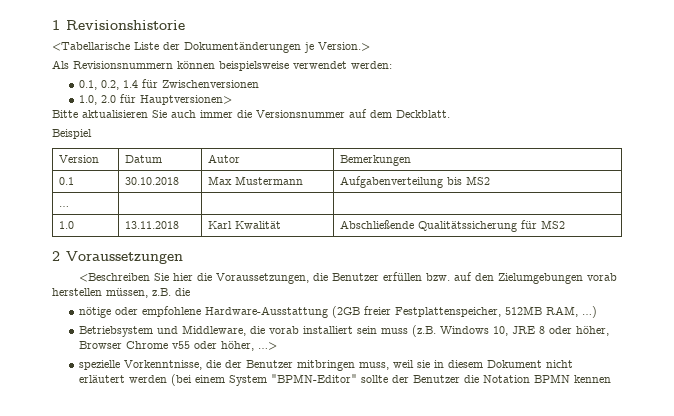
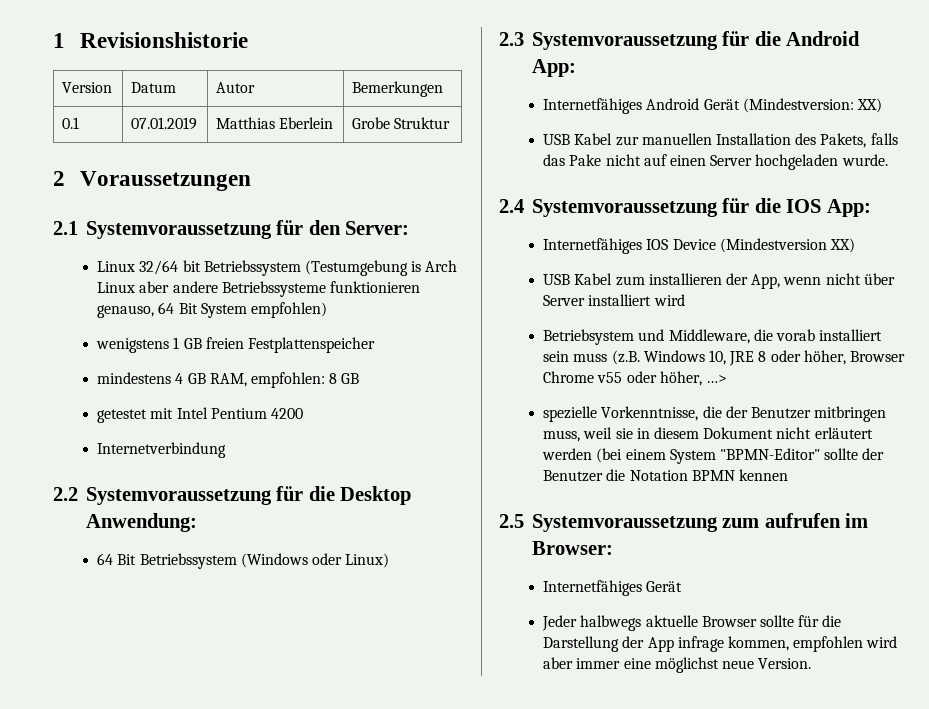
- <Tabellarische Liste der Dokumentänderungen je Version.>
- Als Revisionsnummern können beispielsweise verwendet werden:
- 0.1, 0.2, 1.4 für Zwischenversionen
- 1.0, 2.0 für Hauptversionen>
- Bitte aktualisieren Sie auch immer die Versionsnummer auf dem Deckblatt.
- Beispiel
- 0.1 | 30.10.2018 | Max Mustermann | Aufgabenverteilung bis MS2
- … | | |
- 1.0 | 13.11.2018 | Karl Kwalität | Abschließende Qualitätssicherung für MS2
+ 0.1 | 07.01.2019 | Matthias Eberlein | Grobe Struktur
  2 Voraussetzungen
- <Beschreiben Sie hier die Voraussetzungen, die Benutzer erfüllen bzw. auf den Zielumgebungen vorab herstellen müssen, z.B. die
- nötige oder empfohlene Hardware-Ausstattung (2GB freier Festplattenspeicher, 512MB RAM, …)
+ 2.1 Systemvoraussetzung für den Server:
+ Linux 32/64 bit Betriebssystem (Testumgebung is Arch Linux aber andere Betriebssysteme funktionieren genauso, 64 Bit System empfohlen)
+ wenigstens 1 GB freien Festplattenspeicher
+ mindestens 4 GB RAM, empfohlen: 8 GB
+ getestet mit Intel Pentium 4200
+ Internetverbindung
+ 2.2 Systemvoraussetzung für die Desktop Anwendung:
+ 64 Bit Betriebssystem (Windows oder Linux)
+ 2.3 Systemvoraussetzung für die Android App:
+ Internetfähiges Android Gerät (Mindestversion: XX)
+ USB Kabel zur manuellen Installation des Pakets, falls das Pake nicht auf einen Server hochgeladen wurde.
+ 2.4 Systemvoraussetzung für die IOS App:
+ Internetfähiges IOS Device (Mindestversion XX)
+ USB Kabel zum installieren der App, wenn nicht über Server installiert wird
+ 2.5 Systemvoraussetzung zum aufrufen im Browser:
+ Internetfähiges Gerät
+ Jeder halbwegs aktuelle Browser sollte für die Darstellung der App infrage kommen, empfohlen wird aber immer eine möglichst neue Version.

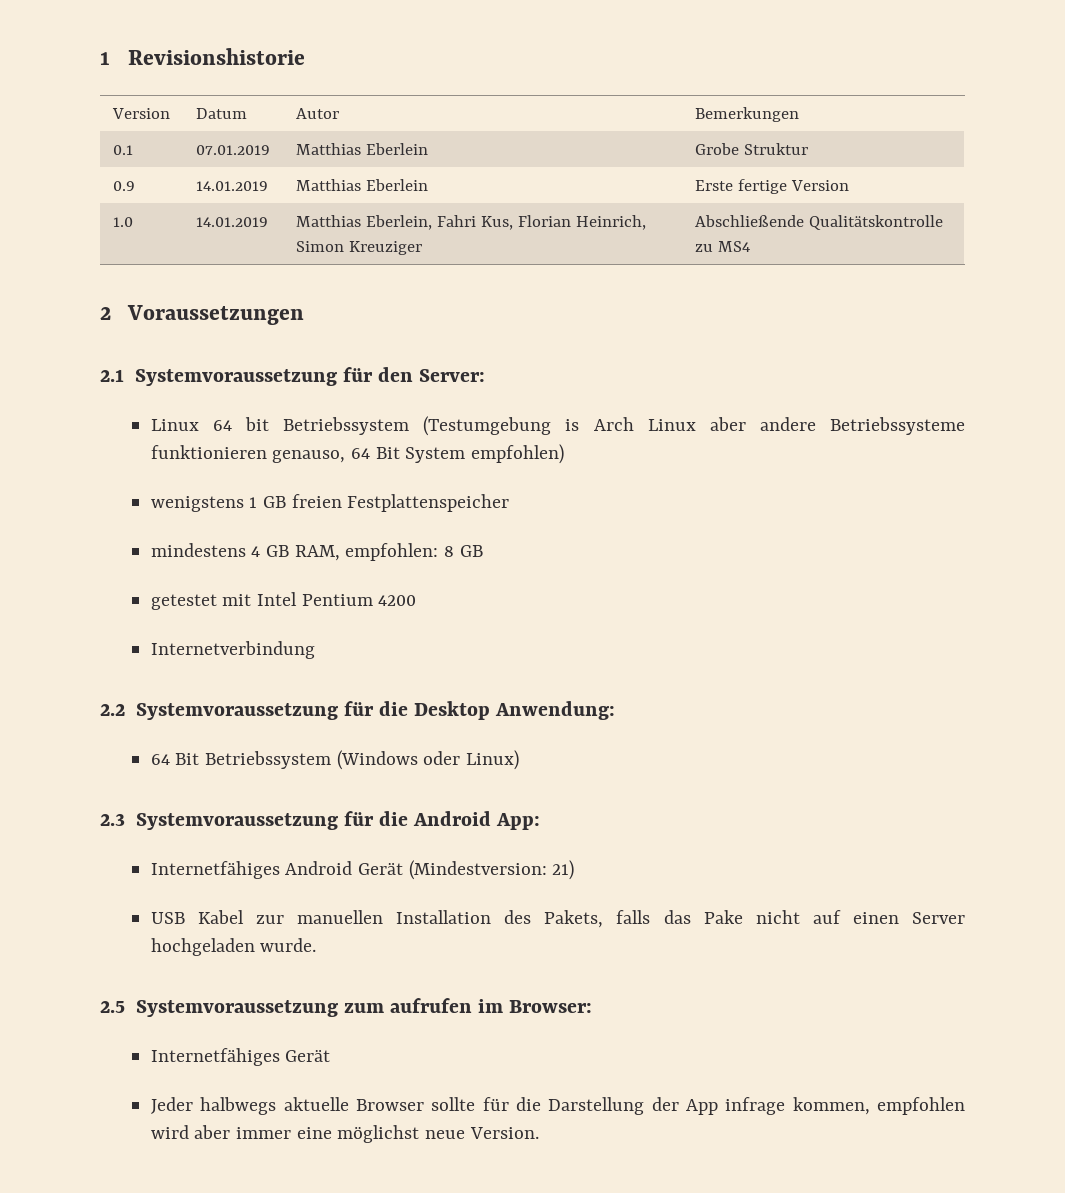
+ 0.9 | 14.01.2019 | Matthias Eberlein | Erste fertige Version
+ 1.0 | 14.01.2019 | Matthias Eberlein, Fahri Kus, Florian Heinrich, Simon Kreuziger | Abschließende Qualitätskontrolle zu MS4
- Linux 32/64 bit Betriebssystem (Testumgebung is Arch Linux aber andere Betriebssysteme funktionieren genauso, 64 Bit System empfohlen)
+ Linux 64 bit Betriebssystem (Testumgebung is Arch Linux aber andere Betriebssysteme funktionieren genauso, 64 Bit System empfohlen)
- Internetfähiges Android Gerät (Mindestversion: XX)
+ Internetfähiges Android Gerät (Mindestversion: 21)
- 2.4 Systemvoraussetzung für die IOS App:
- Internetfähiges IOS Device (Mindestversion XX)
- USB Kabel zum installieren der App, wenn nicht über Server installiert wird
- Betriebsystem und Middleware, die vorab installiert sein muss (z.B. Windows 10, JRE 8 oder höher, Browser Chrome v55 oder höher, …>
- spezielle Vorkenntnisse, die der Benutzer mitbringen muss, weil sie in diesem Dokument nicht erläutert werden (bei einem System "BPMN-Editor" sollte der Benutzer die Notation BPMN kennen

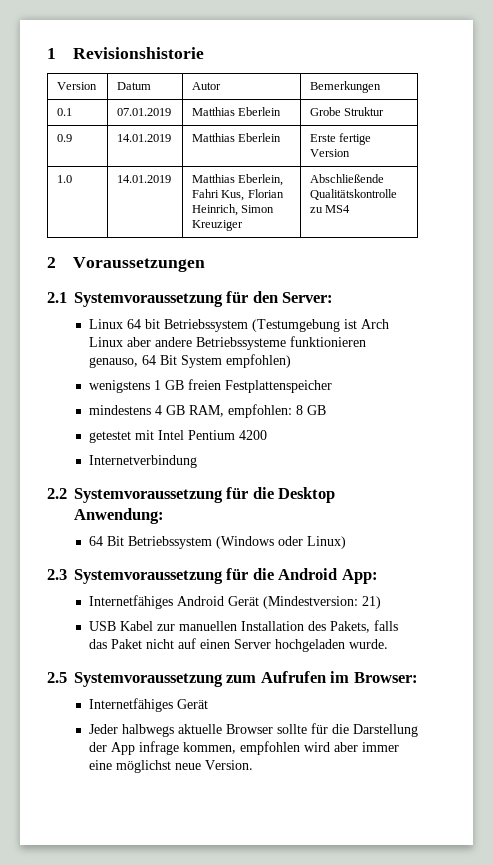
- Linux 64 bit Betriebssystem (Testumgebung is Arch Linux aber andere Betriebssysteme funktionieren genauso, 64 Bit System empfohlen)
+ Linux 64 bit Betriebssystem (Testumgebung ist Arch Linux aber andere Betriebssysteme funktionieren genauso, 64 Bit System empfohlen)
- USB Kabel zur manuellen Installation des Pakets, falls das Pake nicht auf einen Server hochgeladen wurde.
+ USB Kabel zur manuellen Installation des Pakets, falls das Paket nicht auf einen Server hochgeladen wurde.
- 2.5 Systemvoraussetzung zum aufrufen im Browser:
+ 2.5 Systemvoraussetzung zum Aufrufen im Browser:

